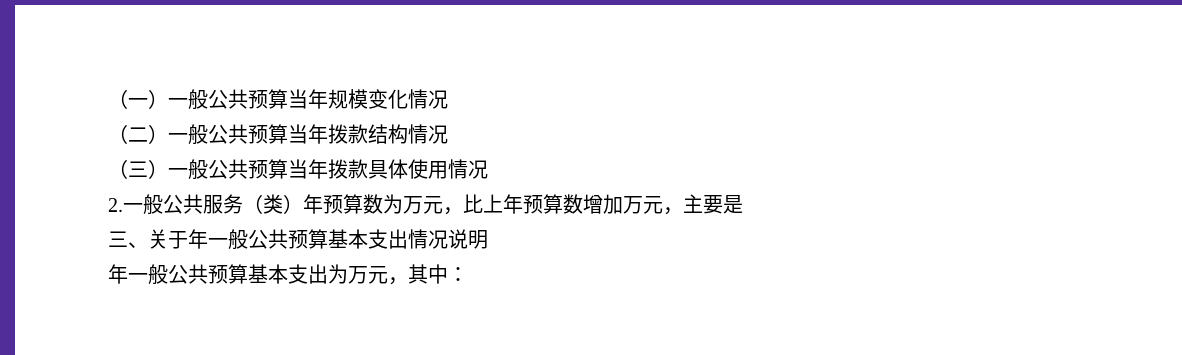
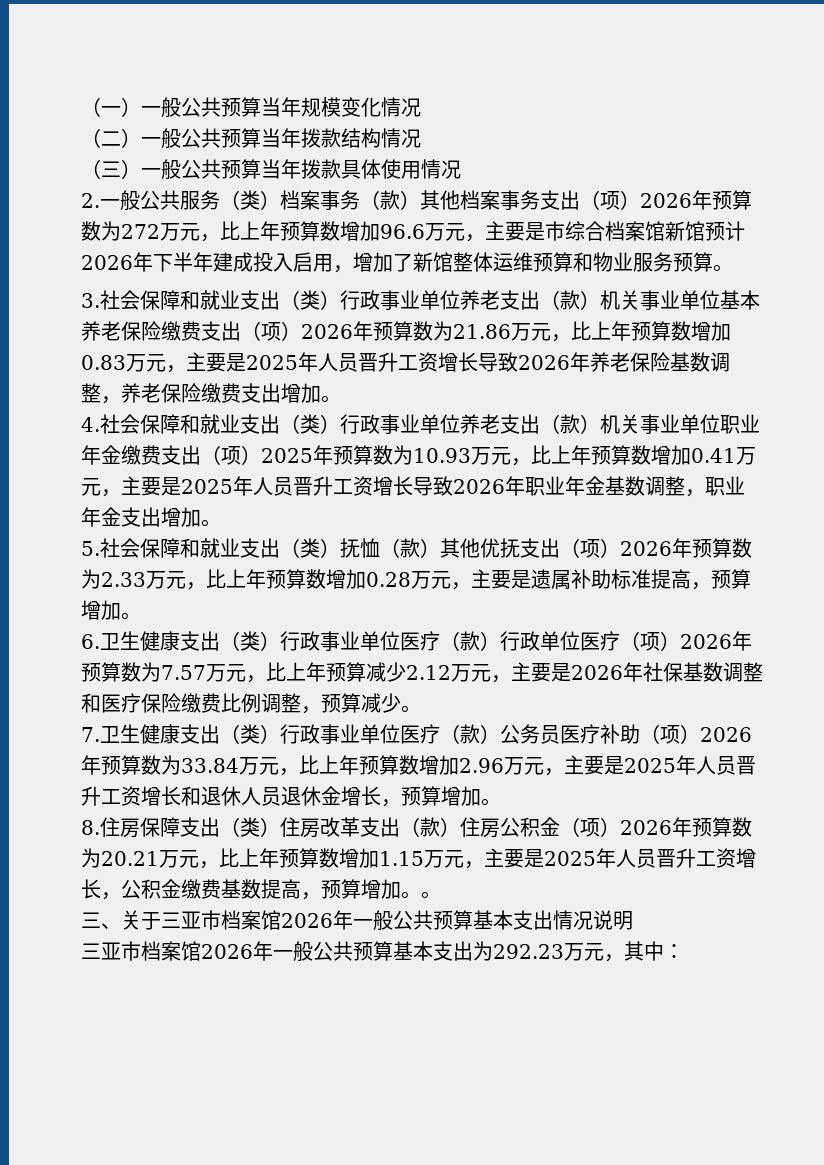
- 2.一般公共服务（类）年预算数为万元，比上年预算数增加万元，主要是
- 三、关于年一般公共预算基本支出情况说明
+ 2.一般公共服务（类）档案事务（款）其他档案事务支出（项）2026年预算数为272万元，比上年预算数增加96.6万元，主要是市综合档案馆新馆预计2026年下半年建成投入启用，增加了新馆整体运维预算和物业服务预算。
+ 3.社会保障和就业支出（类）行政事业单位养老支出（款）机关事业单位基本养老保险缴费支出（项）2026年预算数为21.86万元，比上年预算数增加0.83万元，主要是2025年人员晋升工资增长导致2026年养老保险基数调整，养老保险缴费支出增加。
+ 4.社会保障和就业支出（类）行政事业单位养老支出（款）机关事业单位职业年金缴费支出（项）2025年预算数为10.93万元，比上年预算数增加0.41万元，主要是2025年人员晋升工资增长导致2026年职业年金基数调整，职业年金支出增加。
+ 5.社会保障和就业支出（类）抚恤（款）其他优抚支出（项）2026年预算数为2.33万元，比上年预算数增加0.28万元，主要是遗属补助标准提高，预算增加。
+ 6.卫生健康支出（类）行政事业单位医疗（款）行政单位医疗（项）2026年预算数为7.57万元，比上年预算减少2.12万元，主要是2026年社保基数调整和医疗保险缴费比例调整，预算减少。
+ 7.卫生健康支出（类）行政事业单位医疗（款）公务员医疗补助（项）2026年预算数为33.84万元，比上年预算数增加2.96万元，主要是2025年人员晋升工资增长和退休人员退休金增长，预算增加。
+ 8.住房保障支出（类）住房改革支出（款）住房公积金（项）2026年预算数为20.21万元，比上年预算数增加1.15万元，主要是2025年人员晋升工资增长，公积金缴费基数提高，预算增加。。
+ 三、关于三亚市档案馆2026年一般公共预算基本支出情况说明
- 年一般公共预算基本支出为万元，其中：
+ 三亚市档案馆2026年一般公共预算基本支出为292.23万元，其中：

